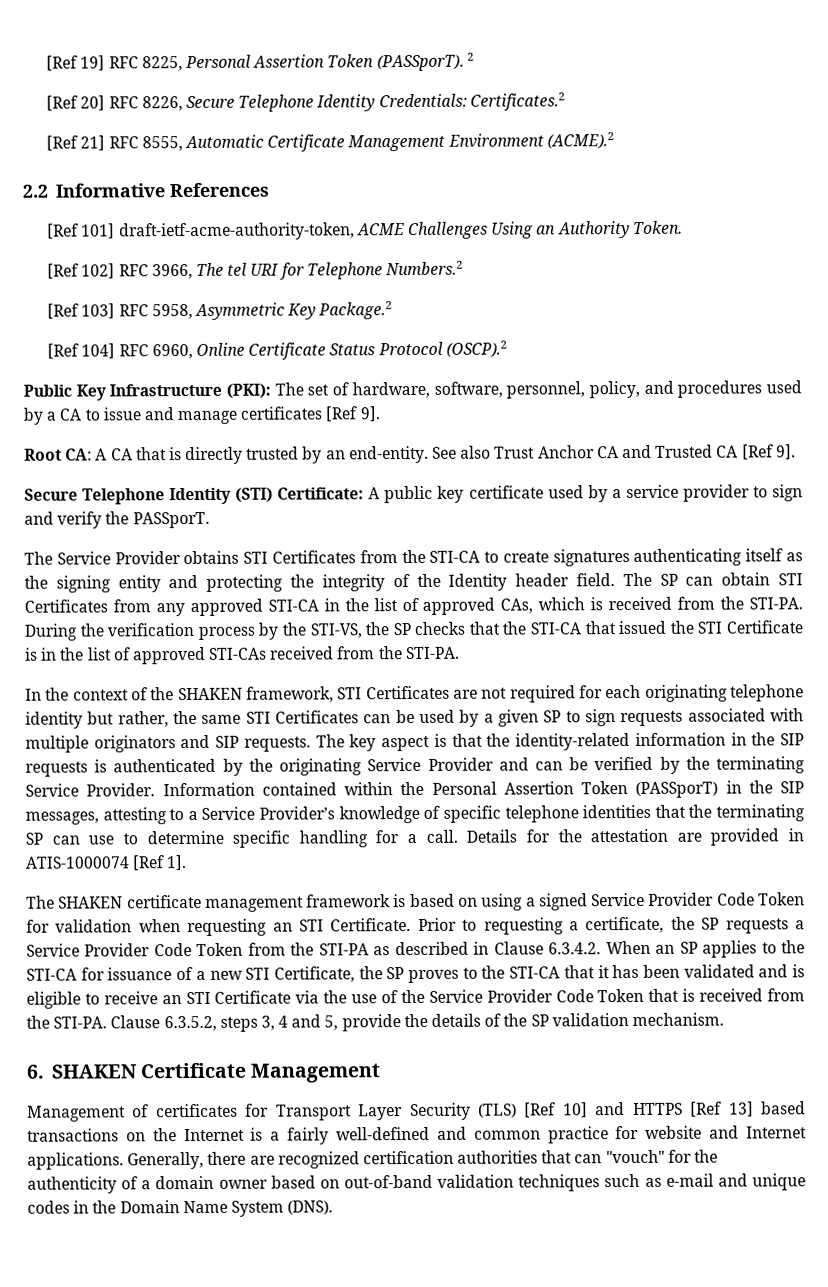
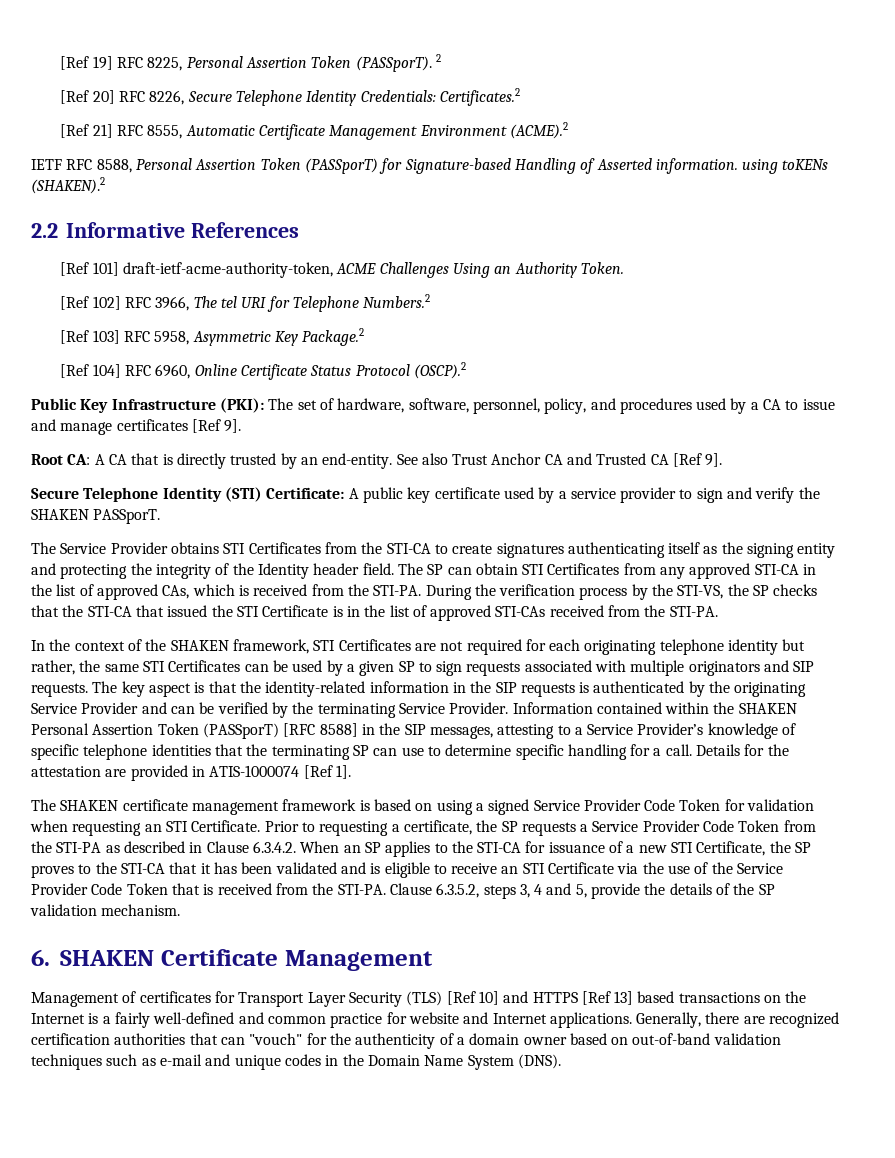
+ IETF RFC 8588, Personal Assertion Token (PASSporT) for Signature-based Handling of Asserted information. using toKENs (SHAKEN).2
- Secure Telephone Identity (STI) Certificate: A public key certificate used by a service provider to sign and verify the PASSporT.
+ Secure Telephone Identity (STI) Certificate: A public key certificate used by a service provider to sign and verify the SHAKEN PASSporT.
- Information contained within the Personal Assertion Token (PASSporT) in the SIP messages, attesting to a Service Provider’s knowledge of specific telephone identities that the terminating SP can use to determine specific handling for a call.
+ Information contained within the SHAKEN Personal Assertion Token (PASSporT) [RFC 8588] in the SIP messages, attesting to a Service Provider’s knowledge of specific telephone identities that the terminating SP can use to determine specific handling for a call.

